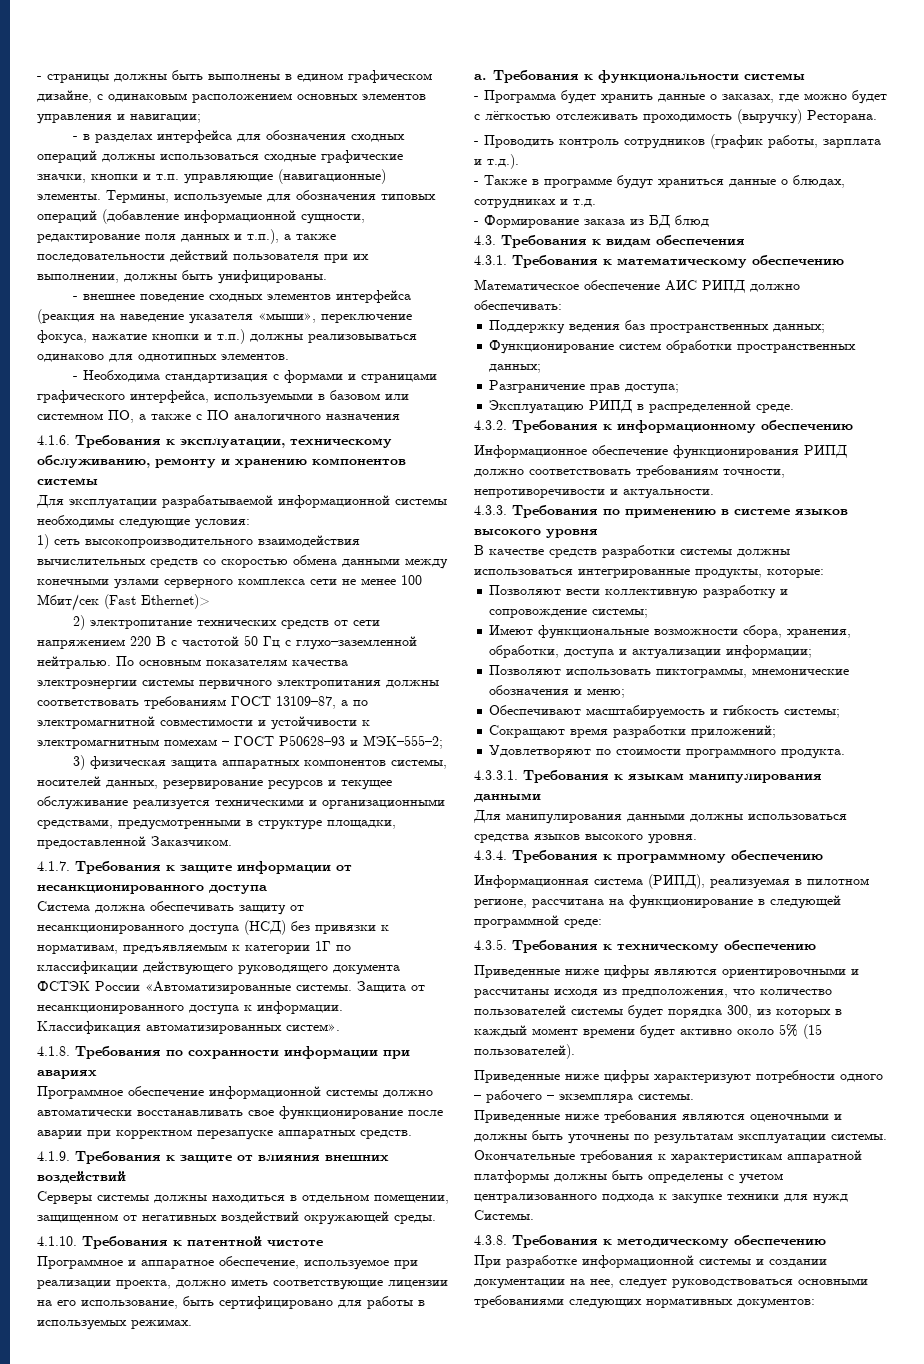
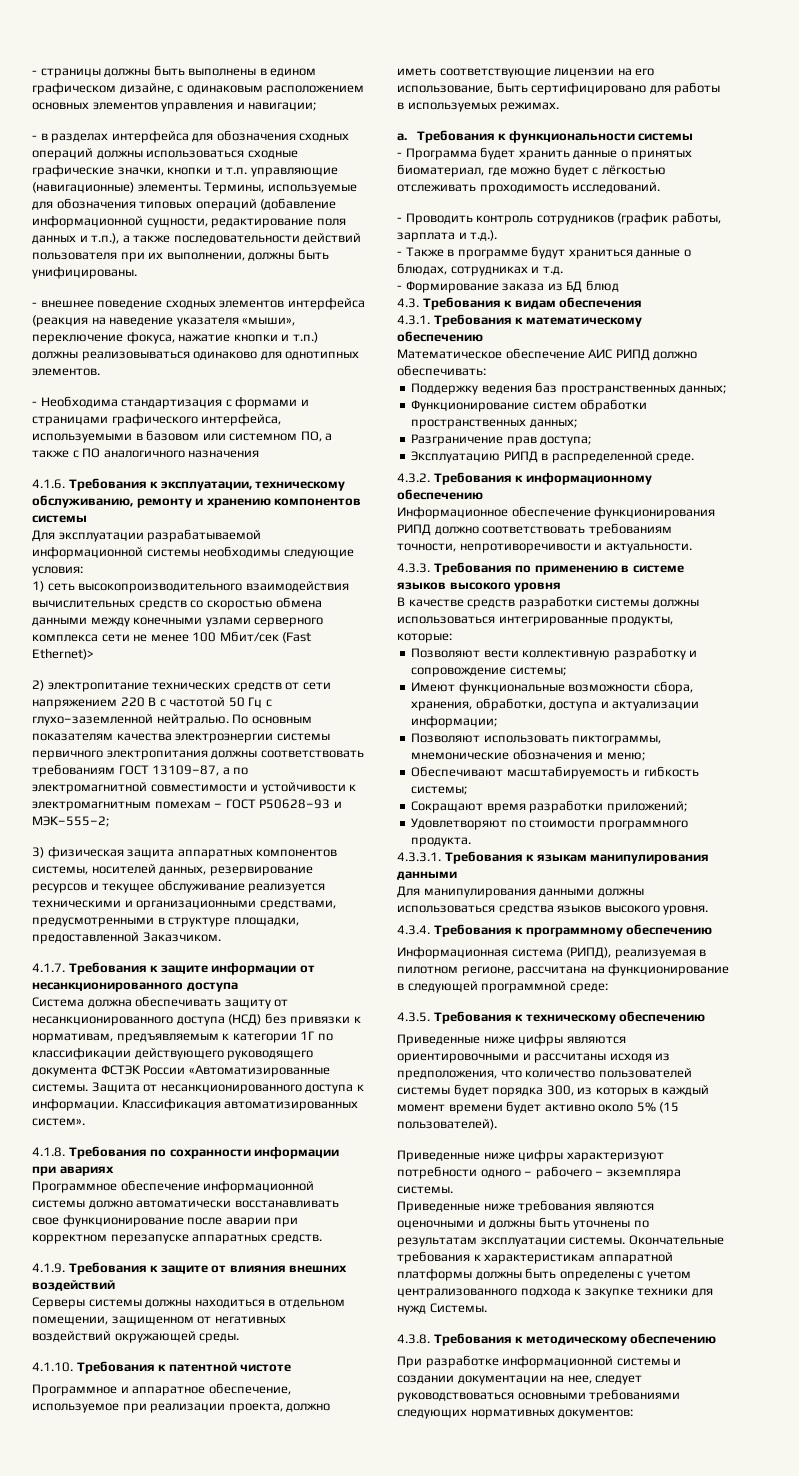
- - Программа будет хранить данные о заказах, где можно будет с лёгкостью отслеживать проходимость (выручку) Ресторана.
+ - Программа будет хранить данные о принятых биоматериал, где можно будет с лёгкостью отслеживать проходимость исследований.

